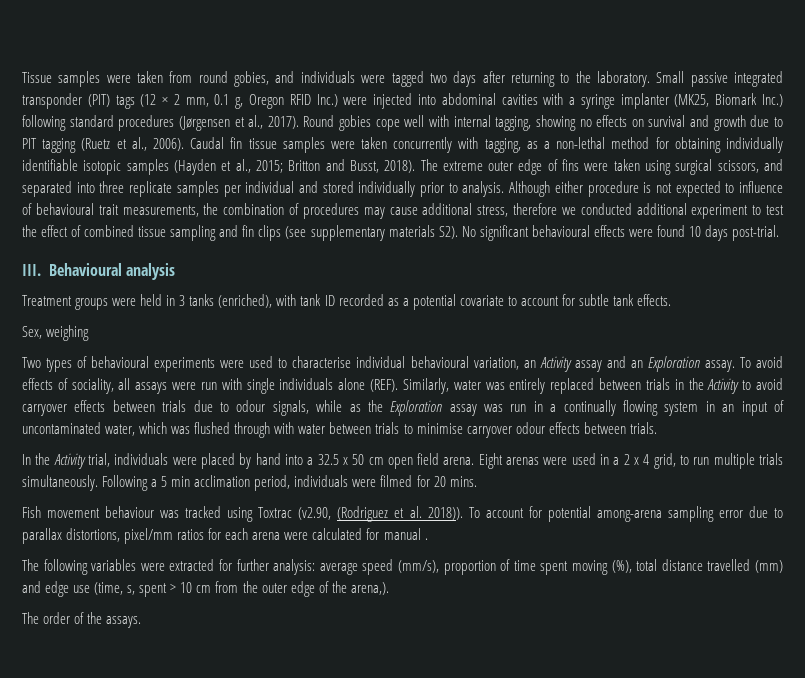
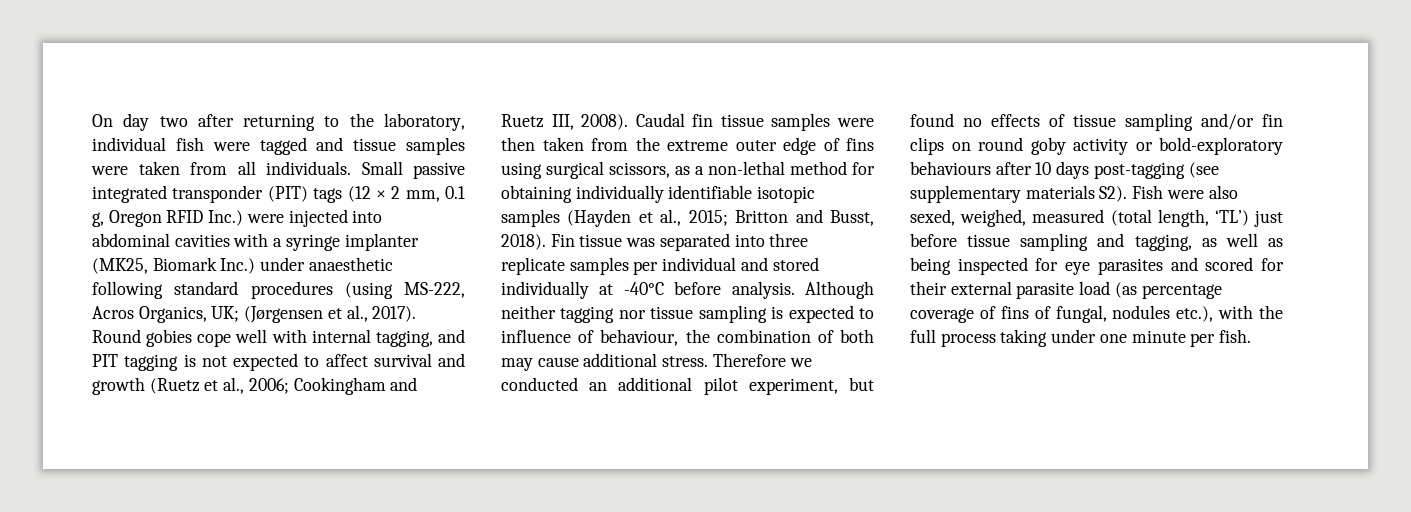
- Tissue samples were taken from round gobies, and individuals were tagged two days after returning to the laboratory.
+ On day two after returning to the laboratory, individual fish were tagged and tissue samples were taken from all individuals.
- Small passive integrated transponder (PIT) tags (12 × 2 mm, 0.1 g, Oregon RFID Inc.) were injected into abdominal cavities with a syringe implanter (MK25, Biomark Inc.) following standard procedures (Jørgensen et al., 2017).
+ Small passive integrated transponder (PIT) tags (12 × 2 mm, 0.1 g, Oregon RFID Inc.) were injected into abdominal cavities with a syringe implanter (MK25, Biomark Inc.) under anaesthetic following standard procedures (using MS-222, Acros Organics, UK; (Jørgensen et al., 2017).
- Round gobies cope well with internal tagging, showing no effects on survival and growth due to PIT tagging (Ruetz et al., 2006).
+ Round gobies cope well with internal tagging, and PIT tagging is not expected to affect survival and growth (Ruetz et al., 2006; Cookingham and Ruetz III, 2008).
- Caudal fin tissue samples were taken concurrently with tagging, as a non-lethal method for obtaining individually identifiable isotopic samples (Hayden et al., 2015; Britton and Busst, 2018).
+ Caudal fin tissue samples were then taken from the extreme outer edge of fins using surgical scissors, as a non-lethal method for obtaining individually identifiable isotopic samples (Hayden et al., 2015; Britton and Busst, 2018).
- The extreme outer edge of fins were taken using surgical scissors, and separated into three replicate samples per individual and stored individually prior to analysis. Although either procedure is not expected to influence of behavioural trait measurements, the combination of procedures may cause additional stress, therefore we conducted additional experiment to test the effect of combined tissue sampling and fin clips (see supplementary materials S2). No significant behavioural effects were found 10 days post-trial.
- III. Behavioural analysis
- Treatment groups were held in 3 tanks (enriched), with tank ID recorded as a potential covariate to account for subtle tank effects.
- Sex, weighing
- Two types of behavioural experiments were used to characterise individual behavioural variation, an Activity assay and an Exploration assay. To avoid effects of sociality, all assays were run with single individuals alone (REF). Similarly, water was entirely replaced between trials in the Activity to avoid carryover effects between trials due to odour signals, while as the Exploration assay was run in a continually flowing system in an input of uncontaminated water, which was flushed through with water between trials to minimise carryover odour effects between trials.
- In the Activity trial, individuals were placed by hand into a 32.5 x 50 cm open field arena. Eight arenas were used in a 2 x 4 grid, to run multiple trials simultaneously. Following a 5 min acclimation period, individuals were filmed for 20 mins.
- Fish movement behaviour was tracked using Toxtrac (v2.90, (Rodriguez et al. 2018)). To account for potential among-arena sampling error due to parallax distortions, pixel/mm ratios for each arena were calculated for manual .
- The following variables were extracted for further analysis: average speed (mm/s), proportion of time spent moving (%), total distance travelled (mm) and edge use (time, s, spent > 10 cm from the outer edge of the arena,).
- The order of the assays.
+ Fin tissue was separated into three replicate samples per individual and stored individually at -40°C before analysis. Although neither tagging nor tissue sampling is expected to influence of behaviour, the combination of both may cause additional stress. Therefore we conducted an additional pilot experiment, but found no effects of tissue sampling and/or fin clips on round goby activity or bold-exploratory behaviours after 10 days post-tagging (see supplementary materials S2). Fish were also sexed, weighed, measured (total length, ‘TL’) just before tissue sampling and tagging, as well as being inspected for eye parasites and scored for their external parasite load (as percentage coverage of fins of fungal, nodules etc.), with the full process taking under one minute per fish.

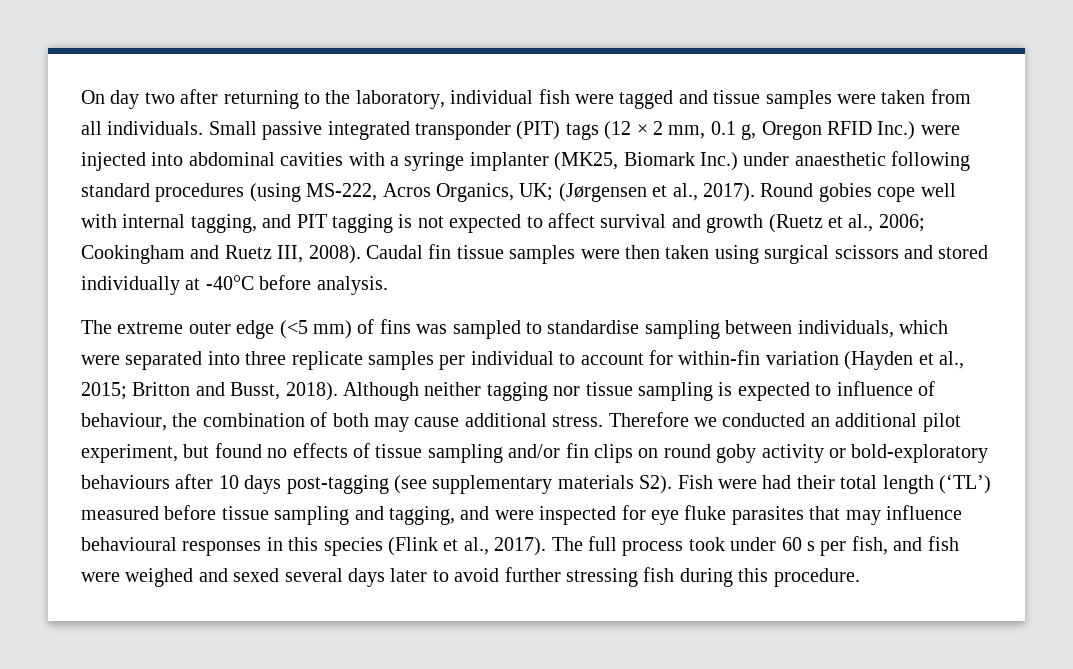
- Caudal fin tissue samples were then taken from the extreme outer edge of fins using surgical scissors, as a non-lethal method for obtaining individually identifiable isotopic samples (Hayden et al., 2015; Britton and Busst, 2018).
+ Caudal fin tissue samples were then taken using surgical scissors and stored individually at -40°C before analysis.
+ The extreme outer edge (<5 mm) of fins was sampled to standardise sampling between individuals, which were separated into three replicate samples per individual to account for within-fin variation (Hayden et al., 2015; Britton and Busst, 2018).
- Fin tissue was separated into three replicate samples per individual and stored individually at -40°C before analysis.
- Therefore we conducted an additional pilot experiment, but found no effects of tissue sampling and/or fin clips on round goby activity or bold-exploratory behaviours after 10 days post-tagging (see supplementary materials S2). Fish were also sexed, weighed, measured (total length, ‘TL’) just before tissue sampling and tagging, as well as being inspected for eye parasites and scored for their external parasite load (as percentage coverage of fins of fungal, nodules etc.), with the full process taking under one minute per fish.
+ Therefore we conducted an additional pilot experiment, but found no effects of tissue sampling and/or fin clips on round goby activity or bold-exploratory behaviours after 10 days post-tagging (see supplementary materials S2). Fish were had their total length (‘TL’) measured before tissue sampling and tagging, and were inspected for eye fluke parasites that may influence behavioural responses in this species (Flink et al., 2017). The full process took under 60 s per fish, and fish were weighed and sexed several days later to avoid further stressing fish during this procedure.

